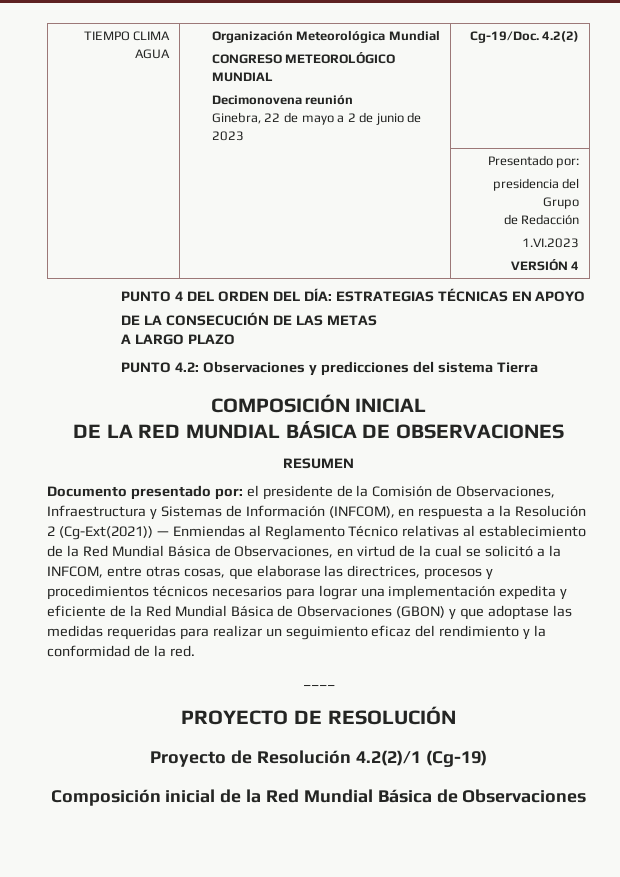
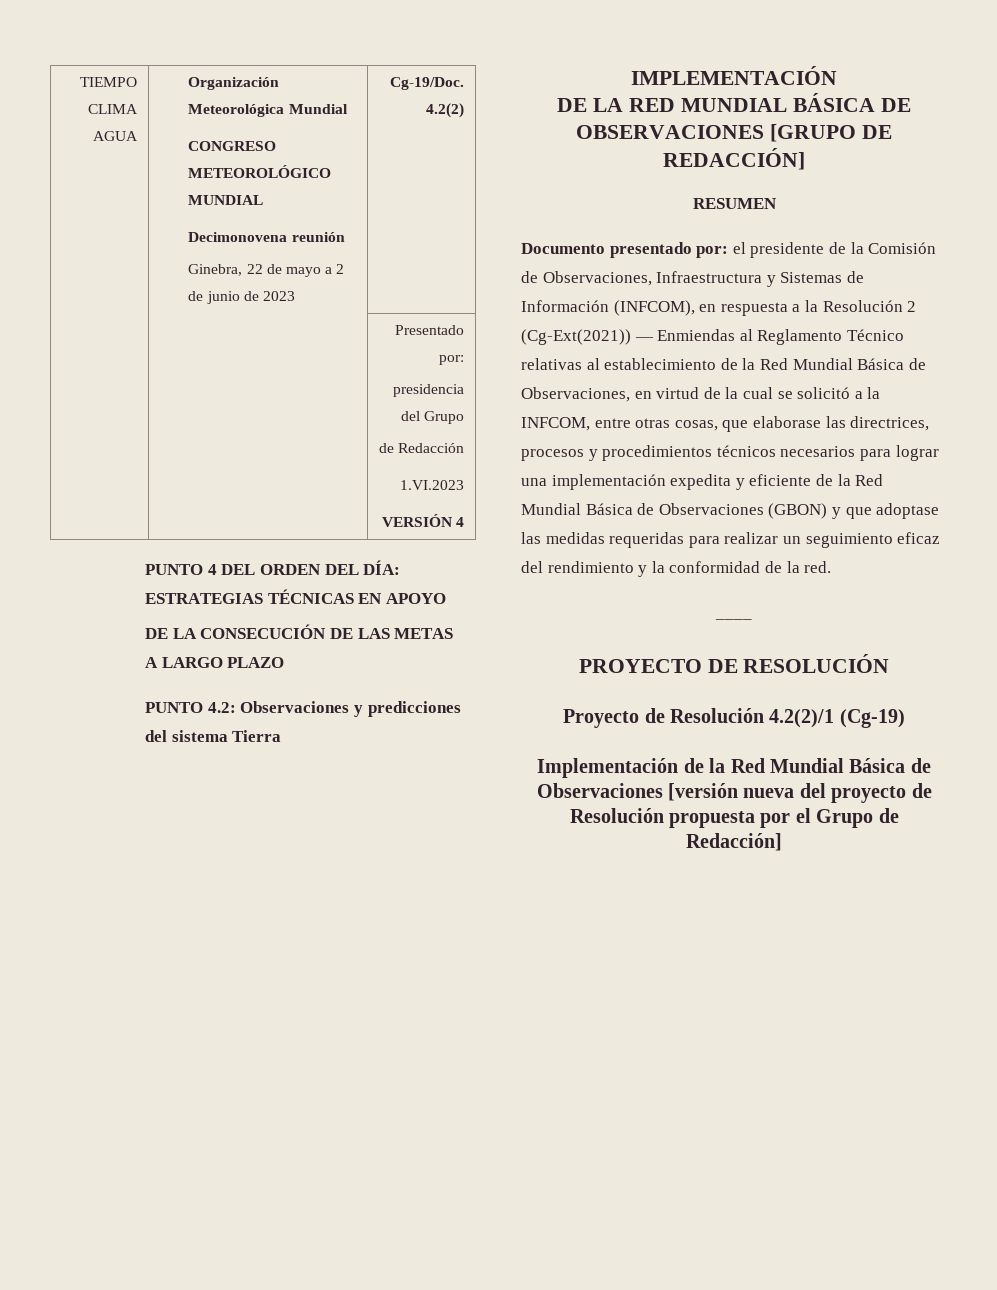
- COMPOSICIÓN INICIAL
+ IMPLEMENTACIÓN
- DE LA RED MUNDIAL BÁSICA DE OBSERVACIONES
+ DE LA RED MUNDIAL BÁSICA DE OBSERVACIONES [GRUPO DE REDACCIÓN]
- Composición inicial de la Red Mundial Básica de Observaciones
+ Implementación de la Red Mundial Básica de Observaciones [versión nueva del proyecto de Resolución propuesta por el Grupo de Redacción]

